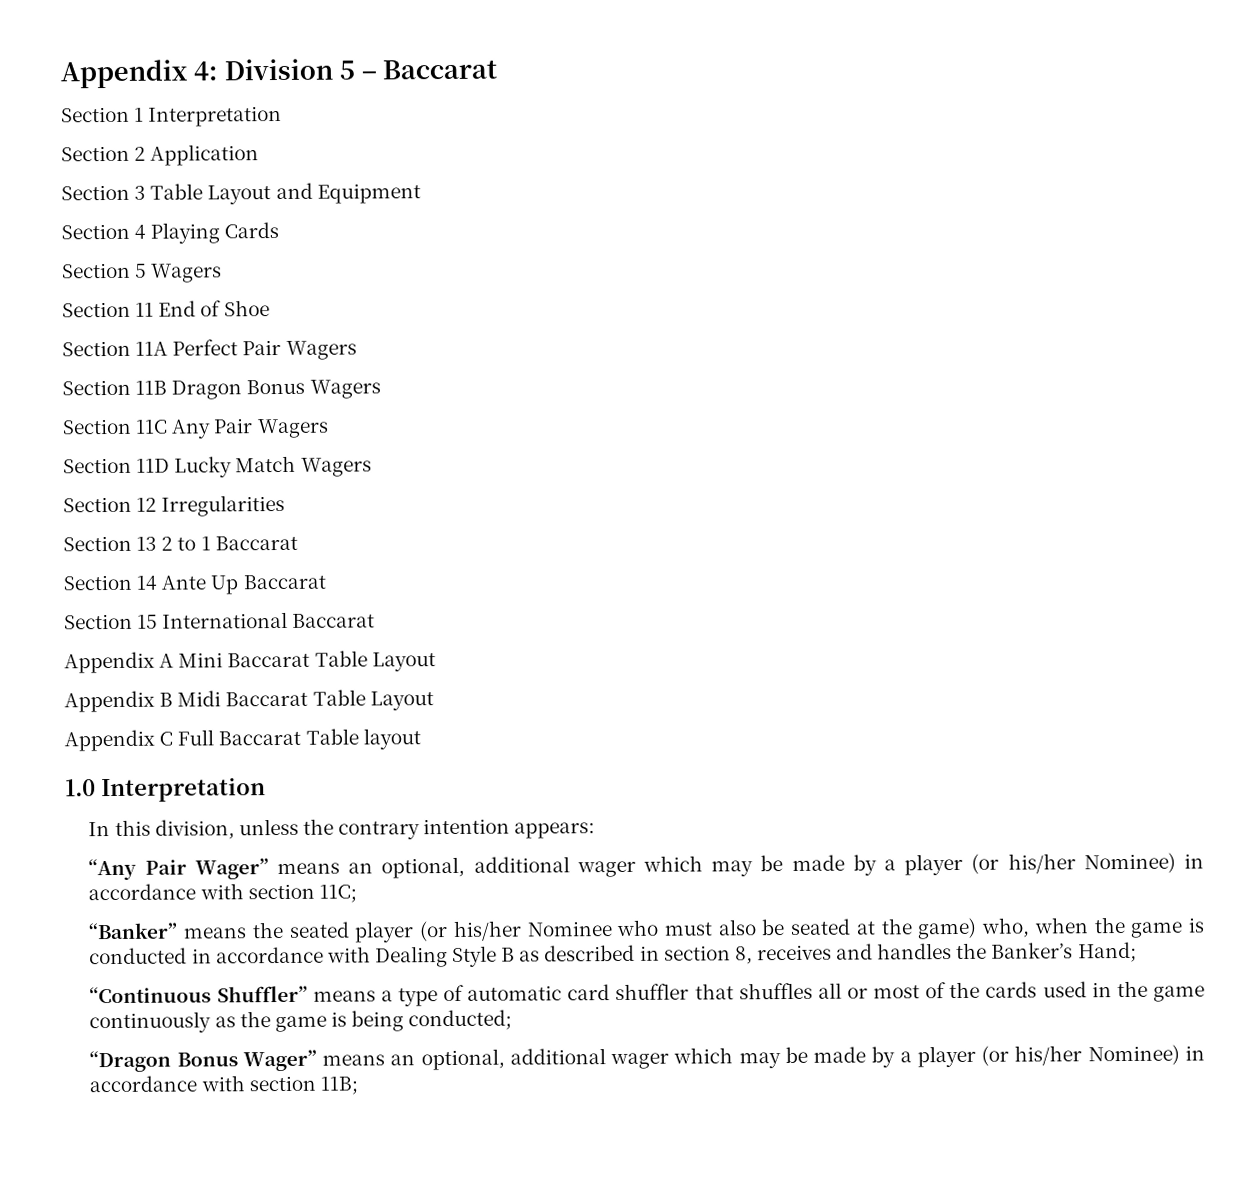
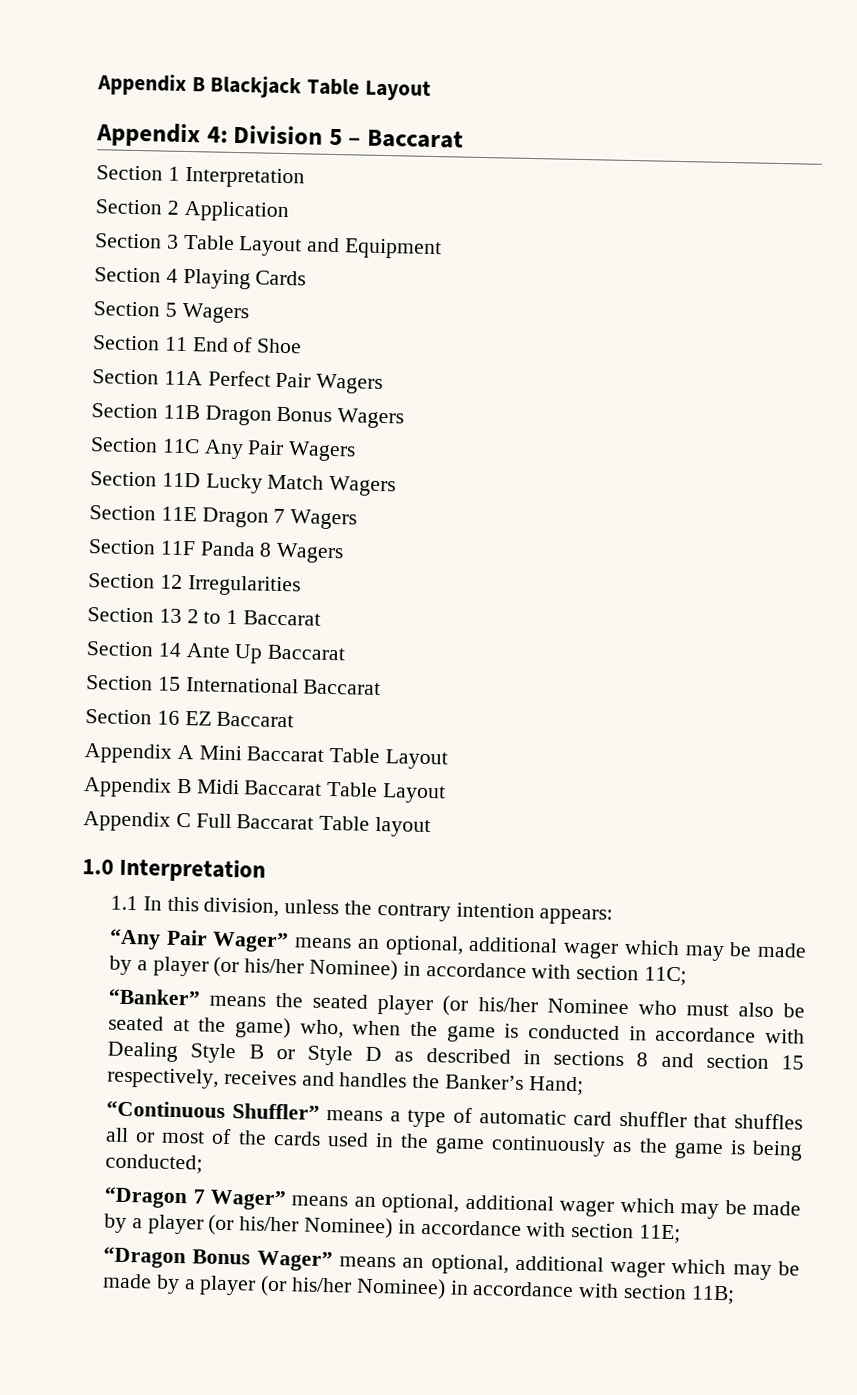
+ Appendix B Blackjack Table Layout
+ Section 11E Dragon 7 Wagers
+ Section 11F Panda 8 Wagers
+ Section 16 EZ Baccarat
- In this division, unless the contrary intention appears:
+ 1.1 In this division, unless the contrary intention appears:
- “Banker” means the seated player (or his/her Nominee who must also be seated at the game) who, when the game is conducted in accordance with Dealing Style B as described in section 8, receives and handles the Banker’s Hand;
+ “Banker” means the seated player (or his/her Nominee who must also be seated at the game) who, when the game is conducted in accordance with Dealing Style B or Style D as described in sections 8 and section 15 respectively, receives and handles the Banker’s Hand;
+ “Dragon 7 Wager” means an optional, additional wager which may be made by a player (or his/her Nominee) in accordance with section 11E;

